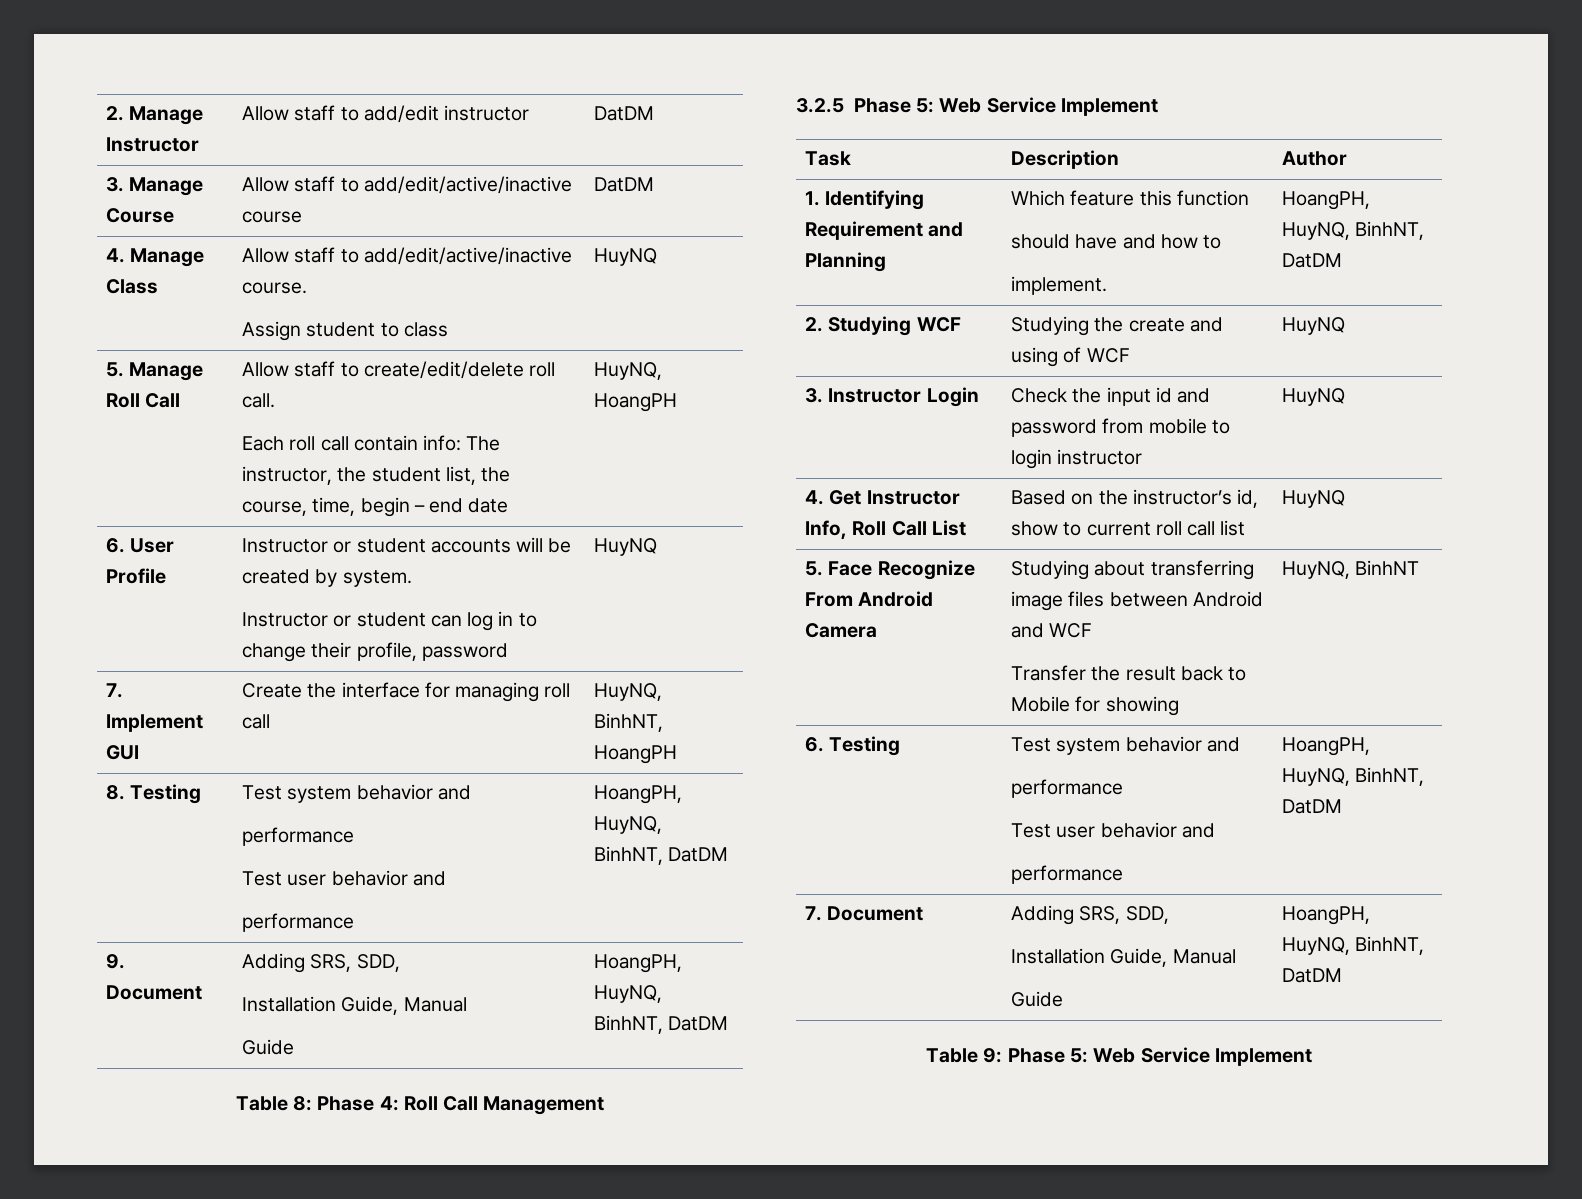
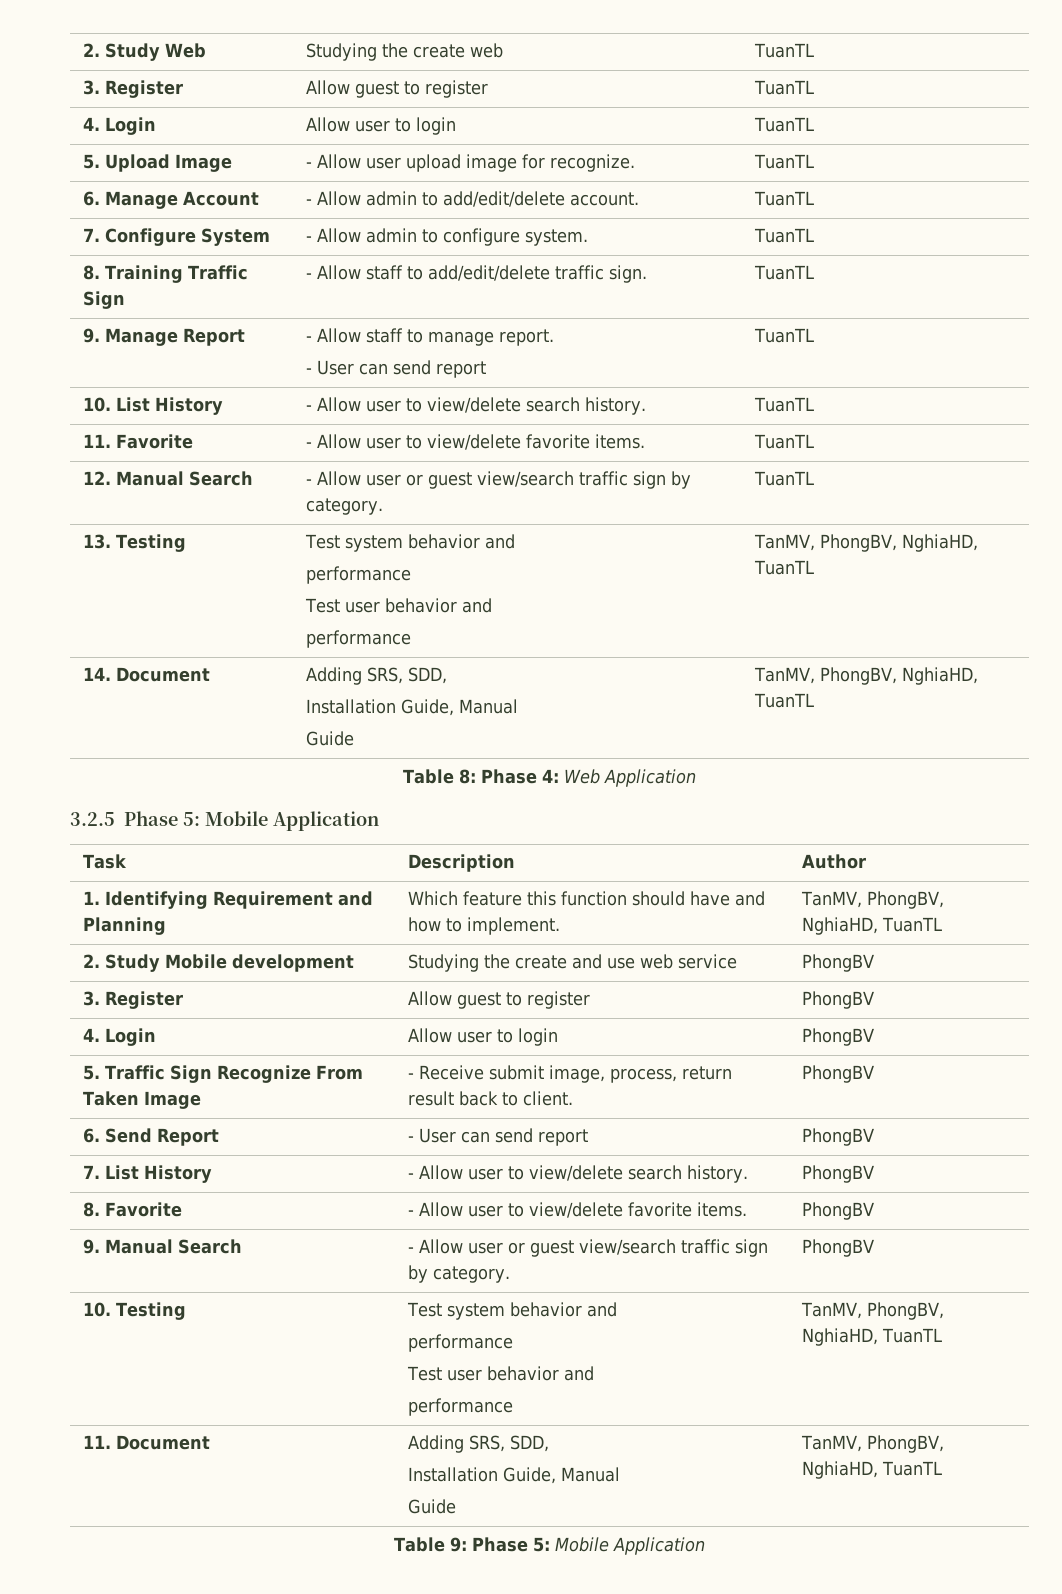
- 2. Manage Instructor | Allow staff to add/edit instructor | DatDM
- 3. Manage Course | Allow staff to add/edit/active/inactive course | DatDM
- 4. Manage Class | Allow staff to add/edit/active/inactive course.
- Assign student to class | HuyNQ
- 5. Manage Roll Call | Allow staff to create/edit/delete roll call.
- Each roll call contain info: The instructor, the student list, the course, time, begin – end date | HuyNQ, HoangPH
- 6. User Profile | Instructor or student accounts will be created by system.
- Instructor or student can log in to change their profile, password | HuyNQ
- 7. Implement GUI | Create the interface for managing roll call | HuyNQ, BinhNT, HoangPH
- 8. Testing | Test system behavior and
+ 2. Study Web | Studying the create web | TuanTL
+ 3. Register | Allow guest to register | TuanTL
+ 4. Login | Allow user to login | TuanTL
+ 5. Upload Image | - Allow user upload image for recognize. | TuanTL
+ 6. Manage Account | - Allow admin to add/edit/delete account. | TuanTL
+ 7. Configure System | - Allow admin to configure system. | TuanTL
+ 8. Training Traffic Sign | - Allow staff to add/edit/delete traffic sign. | TuanTL
+ 9. Manage Report | - Allow staff to manage report.
+ - User can send report | TuanTL
+ 10. List History | - Allow user to view/delete search history. | TuanTL
+ 11. Favorite | - Allow user to view/delete favorite items. | TuanTL
+ 12. Manual Search | - Allow user or guest view/search traffic sign by category. | TuanTL
+ 13. Testing | Test system behavior and
  performance
  Test user behavior and
- performance | HoangPH, HuyNQ, BinhNT, DatDM
- 9. Document | Adding SRS, SDD,
+ performance | TanMV, PhongBV, NghiaHD, TuanTL
+ 14. Document | Adding SRS, SDD,
  Installation Guide, Manual
- Guide | HoangPH, HuyNQ, BinhNT, DatDM
+ Guide | TanMV, PhongBV, NghiaHD, TuanTL
- Table 8: Phase 4: Roll Call Management
+ Table 8: Phase 4: Web Application
- 3.2.5 Phase 5: Web Service Implement
+ 3.2.5 Phase 5: Mobile Application
- 1. Identifying Requirement and Planning | Which feature this function
- should have and how to
- implement. | HoangPH, HuyNQ, BinhNT, DatDM
- 2. Studying WCF | Studying the create and using of WCF | HuyNQ
- 3. Instructor Login | Check the input id and password from mobile to login instructor | HuyNQ
- 4. Get Instructor Info, Roll Call List | Based on the instructor’s id, show to current roll call list | HuyNQ
- 5. Face Recognize From Android Camera | Studying about transferring image files between Android and WCF
- Transfer the result back to Mobile for showing | HuyNQ, BinhNT
- 6. Testing | Test system behavior and
+ 1. Identifying Requirement and Planning | Which feature this function should have and how to implement. | TanMV, PhongBV, NghiaHD, TuanTL
+ 2. Study Mobile development | Studying the create and use web service | PhongBV
+ 3. Register | Allow guest to register | PhongBV
+ 4. Login | Allow user to login | PhongBV
+ 5. Traffic Sign Recognize From Taken Image | - Receive submit image, process, return result back to client. | PhongBV
+ 6. Send Report | - User can send report | PhongBV
+ 7. List History | - Allow user to view/delete search history. | PhongBV
+ 8. Favorite | - Allow user to view/delete favorite items. | PhongBV
+ 9. Manual Search | - Allow user or guest view/search traffic sign by category. | PhongBV
+ 10. Testing | Test system behavior and
  performance
  Test user behavior and
- performance | HoangPH, HuyNQ, BinhNT, DatDM
- 7. Document | Adding SRS, SDD,
+ performance | TanMV, PhongBV, NghiaHD, TuanTL
+ 11. Document | Adding SRS, SDD,
  Installation Guide, Manual
- Guide | HoangPH, HuyNQ, BinhNT, DatDM
+ Guide | TanMV, PhongBV, NghiaHD, TuanTL
- Table 9: Phase 5: Web Service Implement
+ Table 9: Phase 5: Mobile Application

